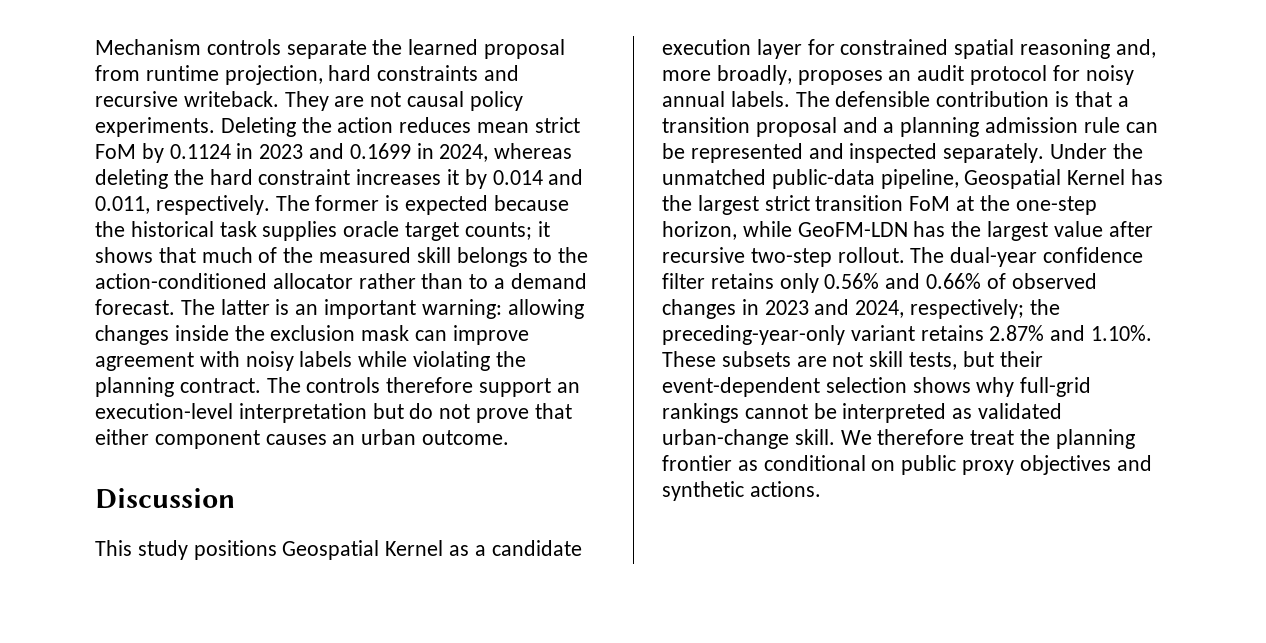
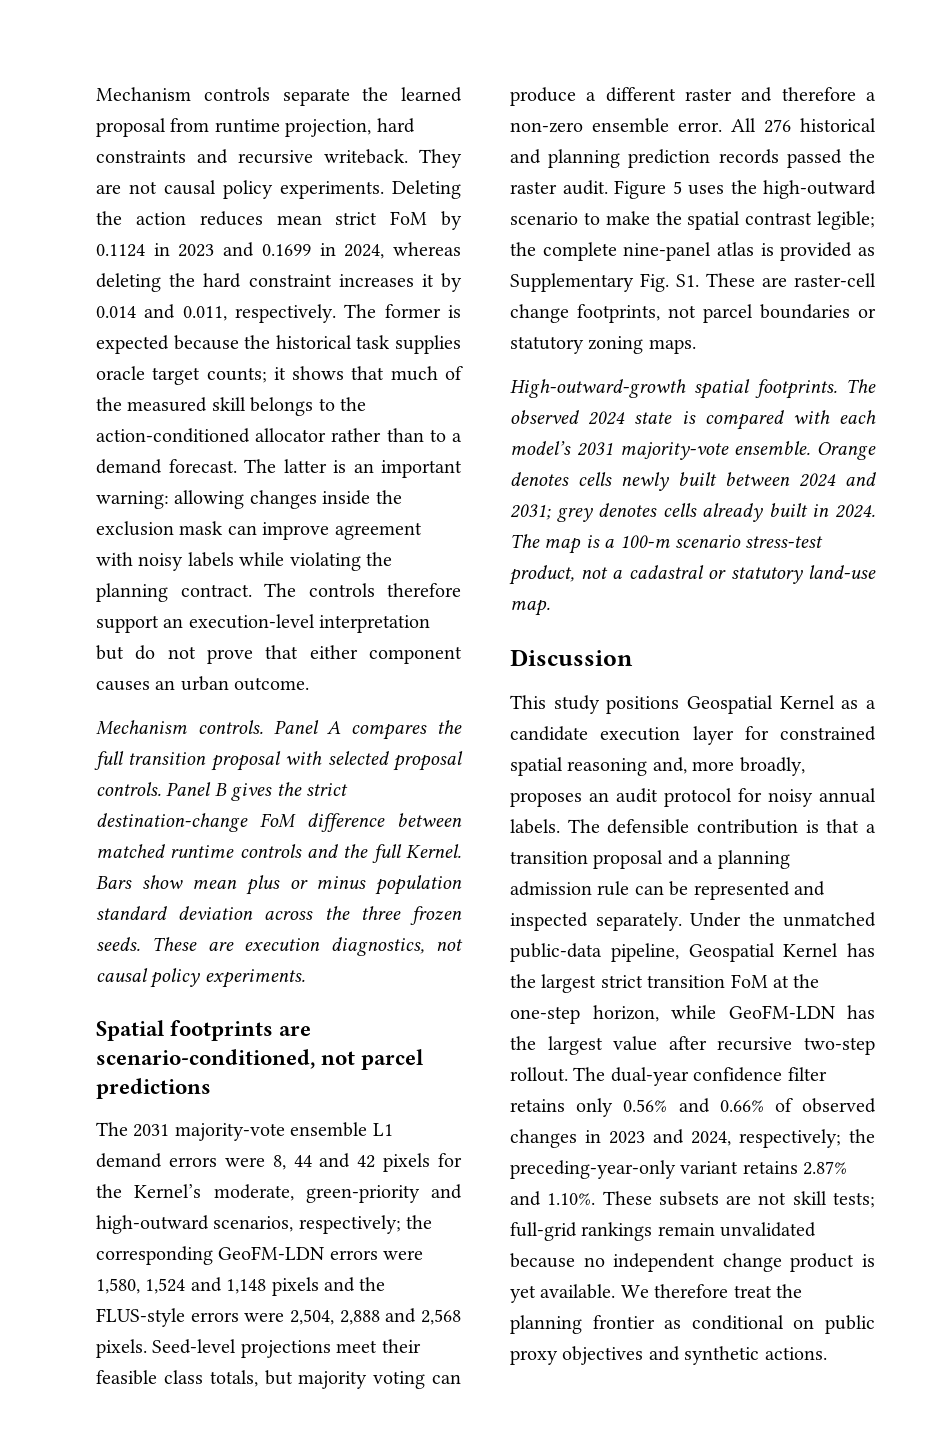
+ Mechanism controls. Panel A compares the full transition proposal with selected proposal controls. Panel B gives the strict destination-change FoM difference between matched runtime controls and the full Kernel. Bars show mean plus or minus population standard deviation across the three frozen seeds. These are execution diagnostics, not causal policy experiments.
+ Spatial footprints are scenario-conditioned, not parcel predictions
+ The 2031 majority-vote ensemble L1 demand errors were 8, 44 and 42 pixels for the Kernel’s moderate, green-priority and high-outward scenarios, respectively; the corresponding GeoFM-LDN errors were 1,580, 1,524 and 1,148 pixels and the FLUS-style errors were 2,504, 2,888 and 2,568 pixels. Seed-level projections meet their feasible class totals, but majority voting can produce a different raster and therefore a non-zero ensemble error. All 276 historical and planning prediction records passed the raster audit. Figure 5 uses the high-outward scenario to make the spatial contrast legible; the complete nine-panel atlas is provided as Supplementary Fig. S1. These are raster-cell change footprints, not parcel boundaries or statutory zoning maps.
+ High-outward-growth spatial footprints. The observed 2024 state is compared with each model’s 2031 majority-vote ensemble. Orange denotes cells newly built between 2024 and 2031; grey denotes cells already built in 2024. The map is a 100-m scenario stress-test product, not a cadastral or statutory land-use map.
- The dual-year confidence filter retains only 0.56% and 0.66% of observed changes in 2023 and 2024, respectively; the preceding-year-only variant retains 2.87% and 1.10%. These subsets are not skill tests, but their event-dependent selection shows why full-grid rankings cannot be interpreted as validated urban-change skill.
+ The dual-year confidence filter retains only 0.56% and 0.66% of observed changes in 2023 and 2024, respectively; the preceding-year-only variant retains 2.87% and 1.10%. These subsets are not skill tests; full-grid rankings remain unvalidated because no independent change product is yet available.

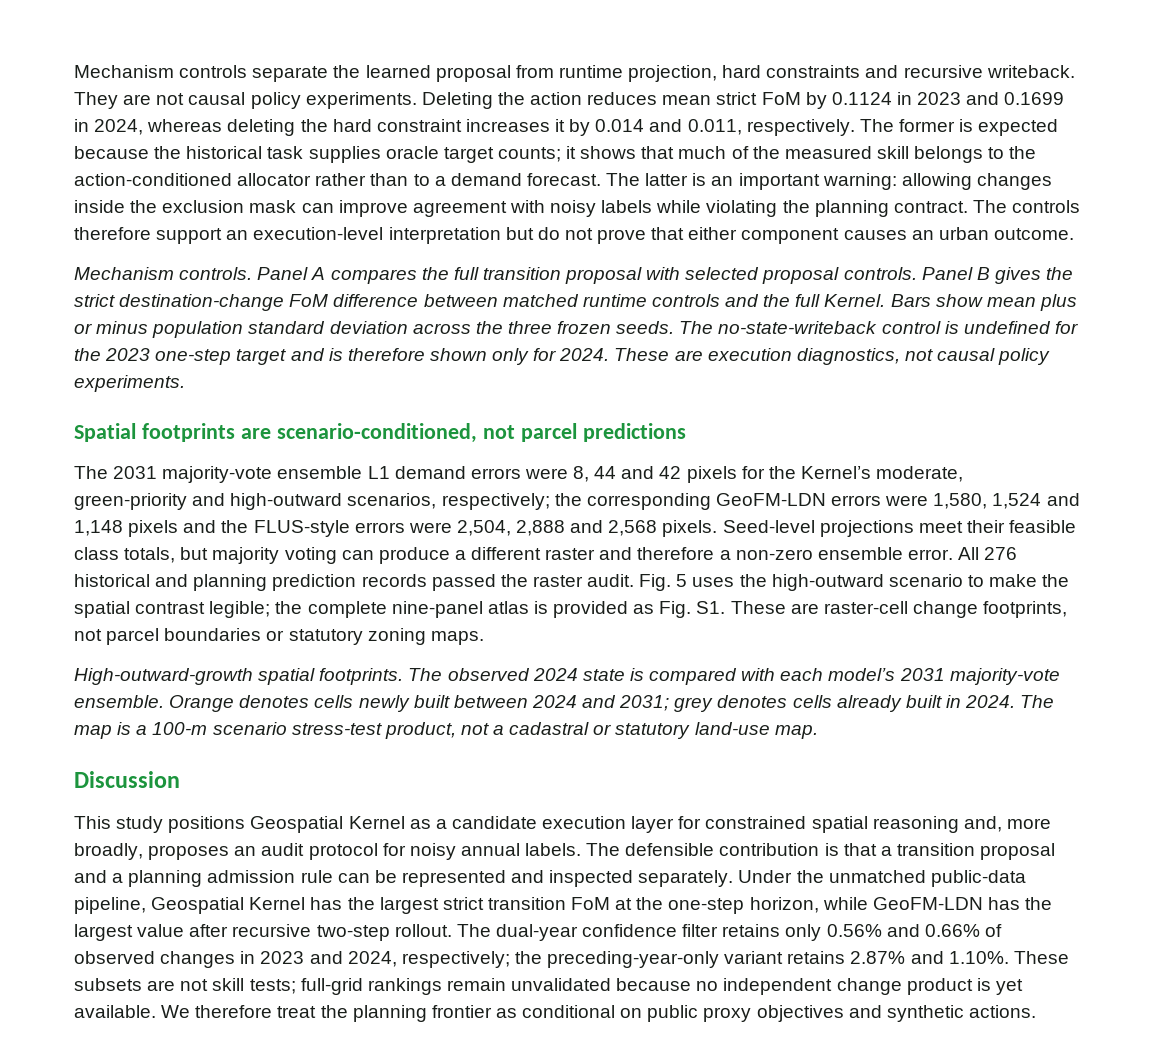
+ The no-state-writeback control is undefined for the 2023 one-step target and is therefore shown only for 2024.
- Figure 5 uses the high-outward scenario to make the spatial contrast legible; the complete nine-panel atlas is provided as Supplementary Fig. S1. These are raster-cell change footprints, not parcel boundaries or statutory zoning maps.
+ Fig. 5 uses the high-outward scenario to make the spatial contrast legible; the complete nine-panel atlas is provided as Fig. S1. These are raster-cell change footprints, not parcel boundaries or statutory zoning maps.

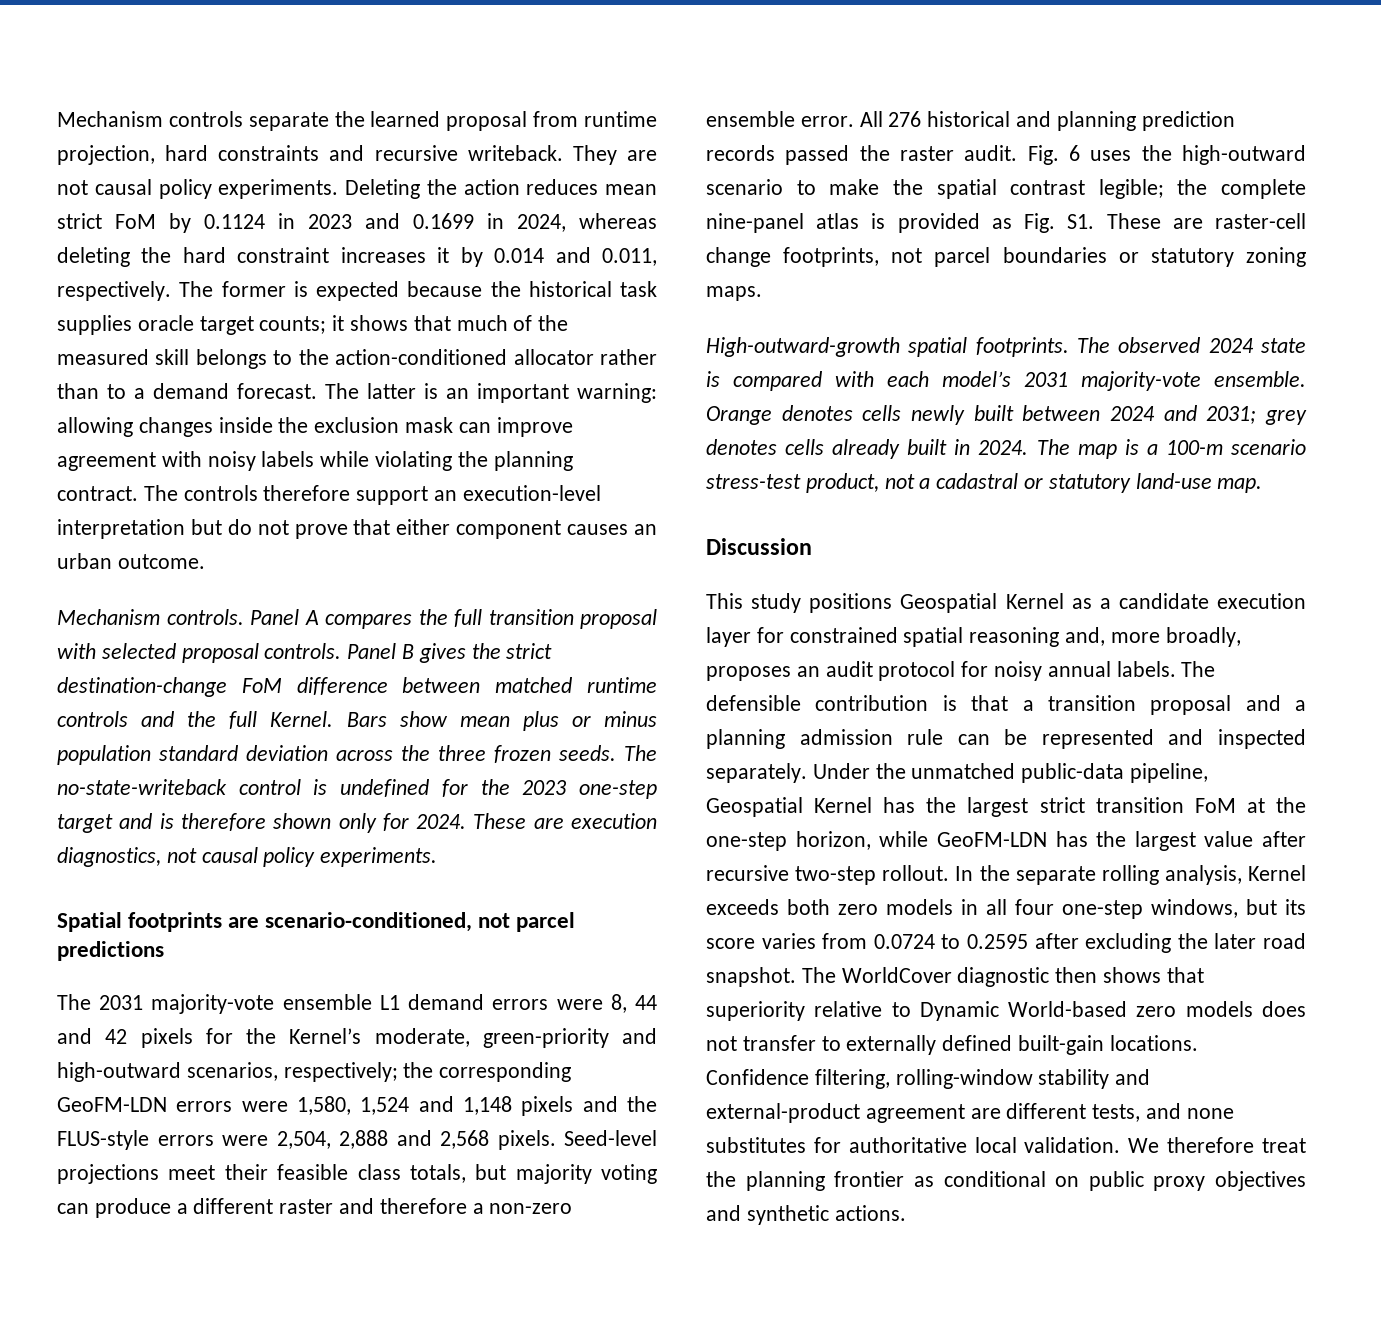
- Fig. 5 uses the high-outward scenario to make the spatial contrast legible; the complete nine-panel atlas is provided as Fig. S1. These are raster-cell change footprints, not parcel boundaries or statutory zoning maps.
+ Fig. 6 uses the high-outward scenario to make the spatial contrast legible; the complete nine-panel atlas is provided as Fig. S1. These are raster-cell change footprints, not parcel boundaries or statutory zoning maps.
- The dual-year confidence filter retains only 0.56% and 0.66% of observed changes in 2023 and 2024, respectively; the preceding-year-only variant retains 2.87% and 1.10%. These subsets are not skill tests; full-grid rankings remain unvalidated because no independent change product is yet available.
+ In the separate rolling analysis, Kernel exceeds both zero models in all four one-step windows, but its score varies from 0.0724 to 0.2595 after excluding the later road snapshot. The WorldCover diagnostic then shows that superiority relative to Dynamic World-based zero models does not transfer to externally defined built-gain locations. Confidence filtering, rolling-window stability and external-product agreement are different tests, and none substitutes for authoritative local validation.

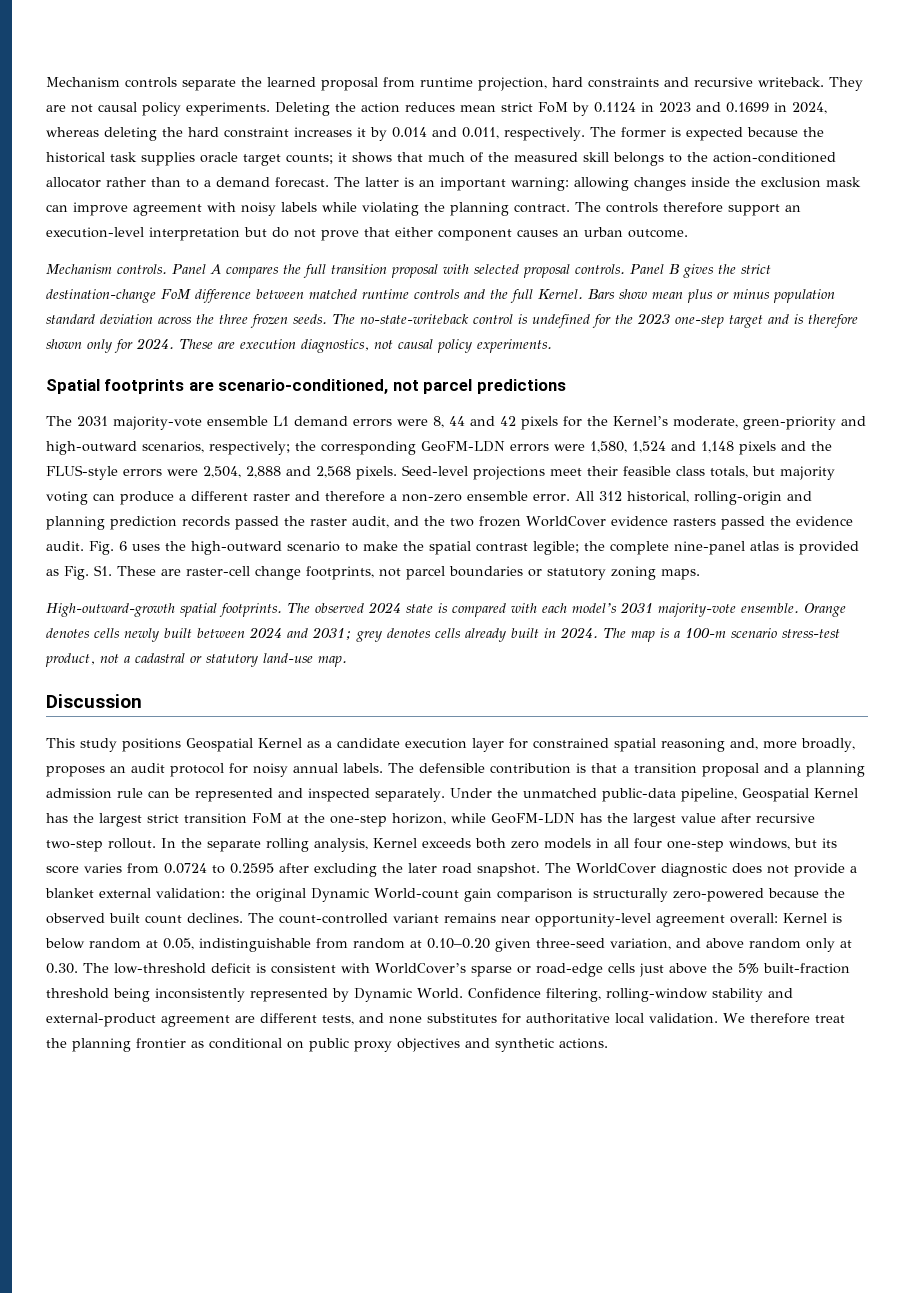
- All 276 historical and planning prediction records passed the raster audit.
+ All 312 historical, rolling-origin and planning prediction records passed the raster audit, and the two frozen WorldCover evidence rasters passed the evidence audit.
- The WorldCover diagnostic then shows that superiority relative to Dynamic World-based zero models does not transfer to externally defined built-gain locations.
+ The WorldCover diagnostic does not provide a blanket external validation: the original Dynamic World-count gain comparison is structurally zero-powered because the observed built count declines. The count-controlled variant remains near opportunity-level agreement overall: Kernel is below random at 0.05, indistinguishable from random at 0.10–0.20 given three-seed variation, and above random only at 0.30. The low-threshold deficit is consistent with WorldCover’s sparse or road-edge cells just above the 5% built-fraction threshold being inconsistently represented by Dynamic World.

